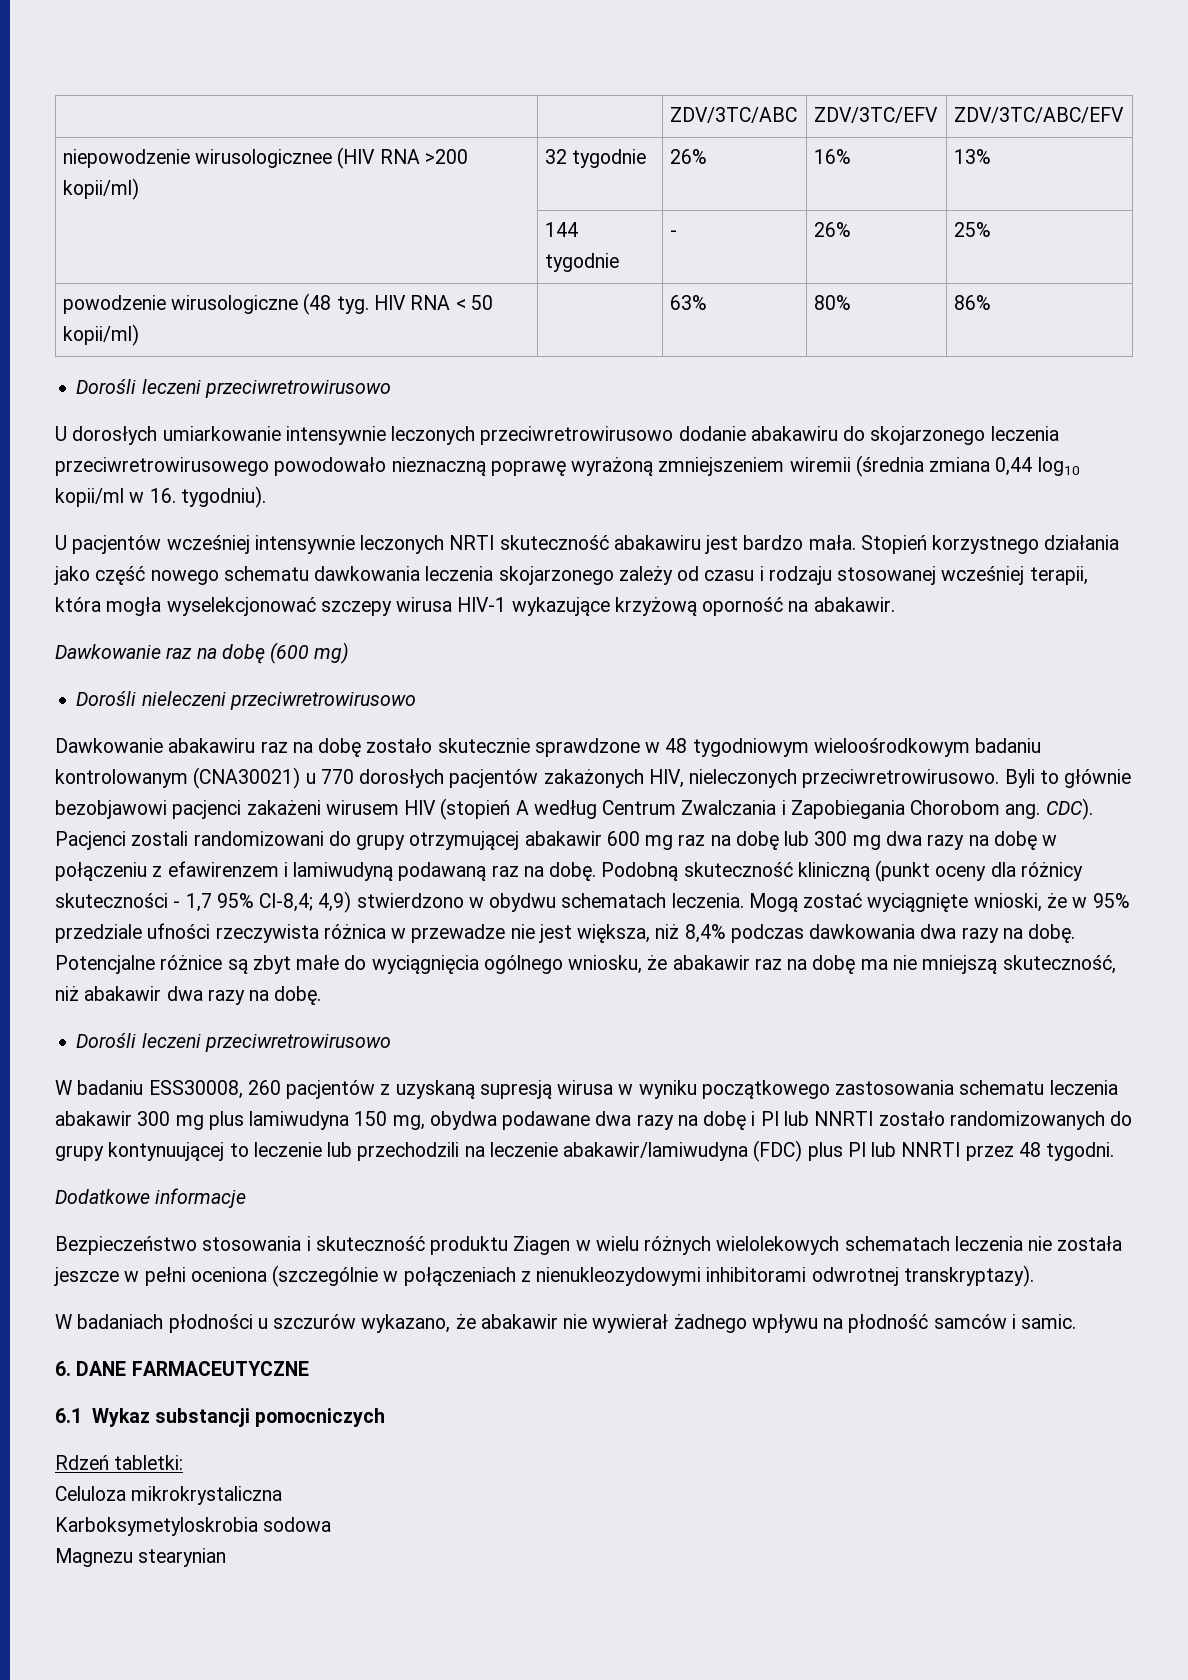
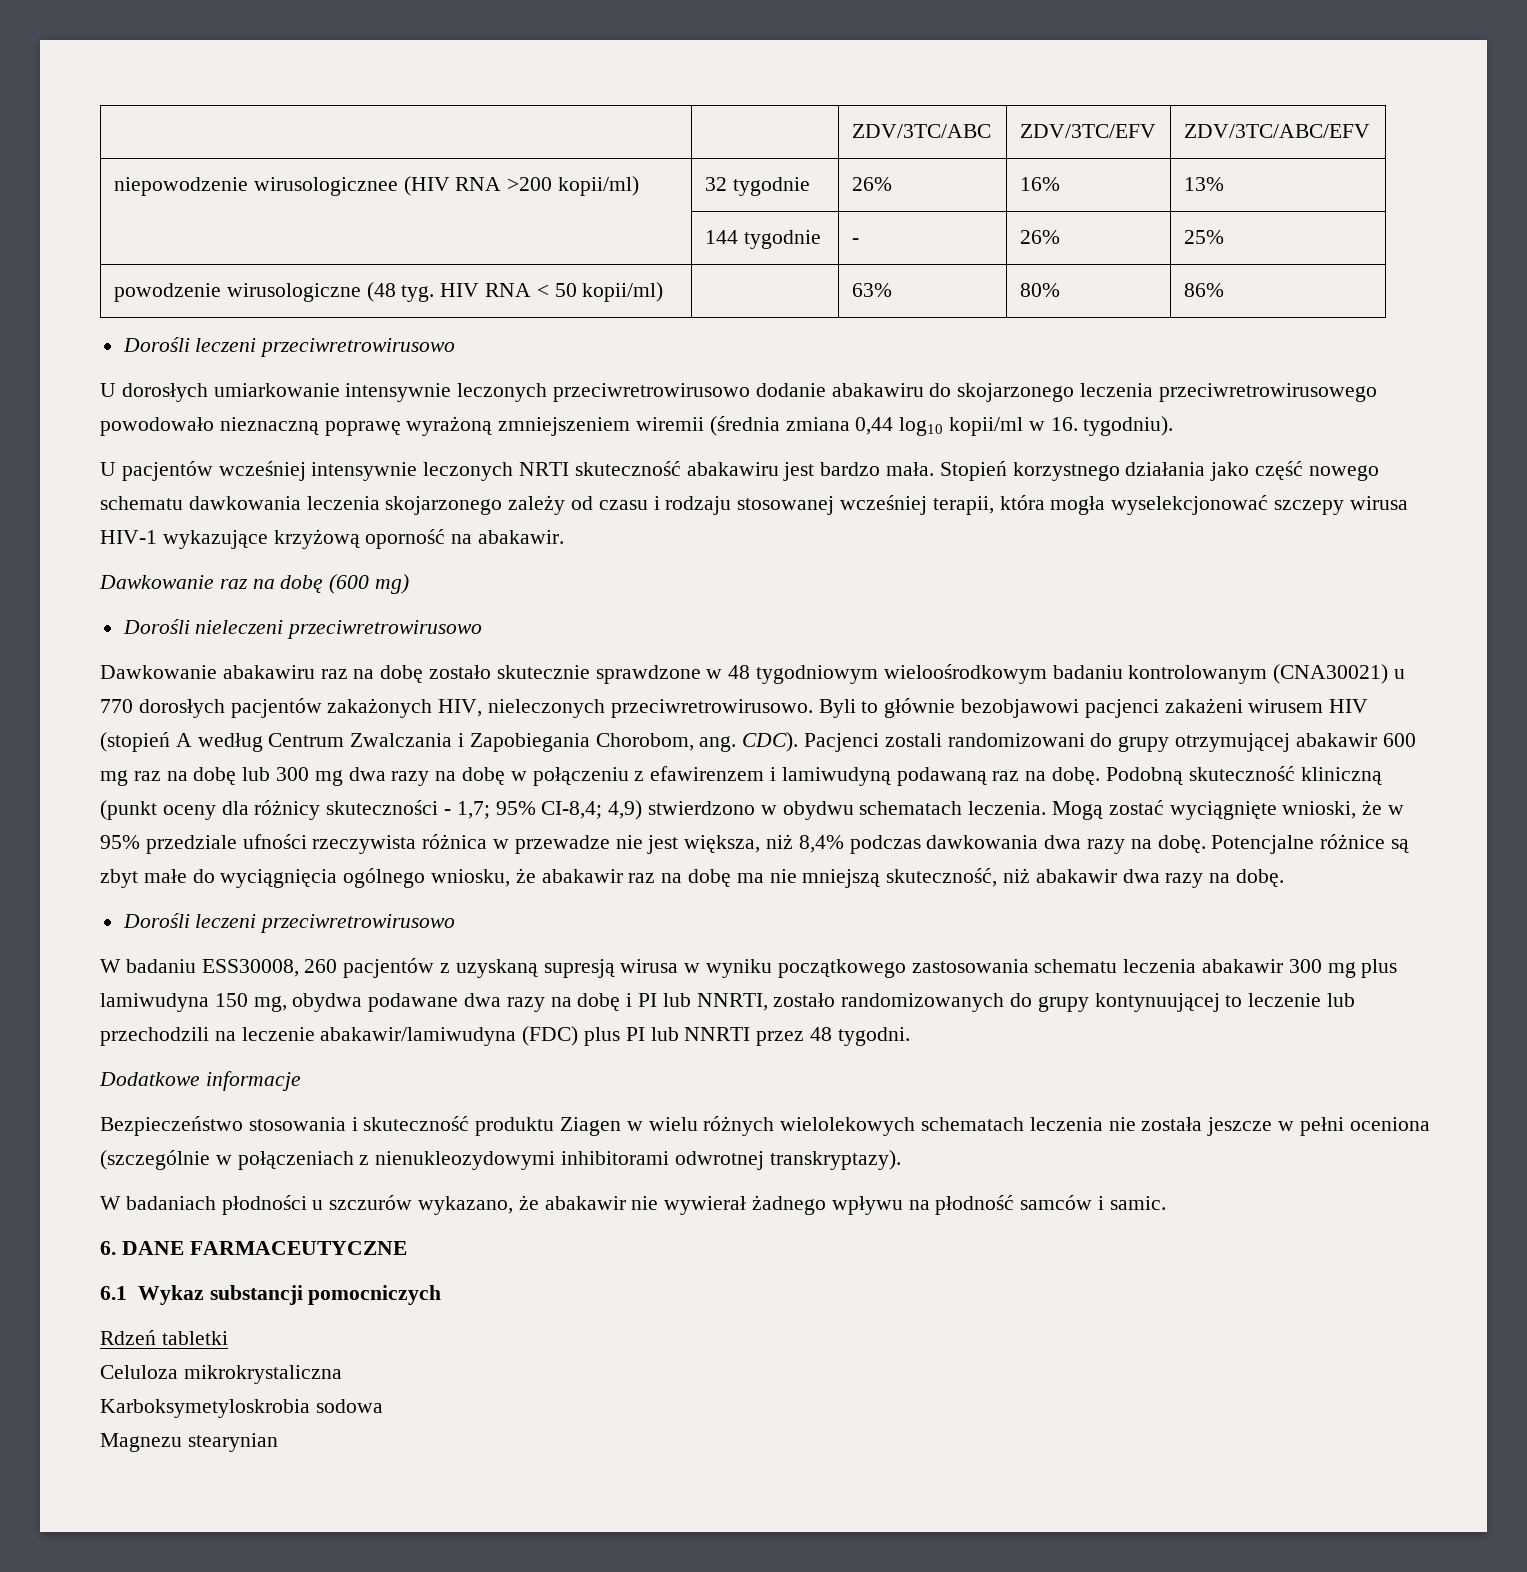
- Byli to głównie bezobjawowi pacjenci zakażeni wirusem HIV (stopień A według Centrum Zwalczania i Zapobiegania Chorobom ang.
+ Byli to głównie bezobjawowi pacjenci zakażeni wirusem HIV (stopień A według Centrum Zwalczania i Zapobiegania Chorobom, ang.
- Podobną skuteczność kliniczną (punkt oceny dla różnicy skuteczności - 1,7 95% CI-8,4; 4,9) stwierdzono w obydwu schematach leczenia.
+ Podobną skuteczność kliniczną (punkt oceny dla różnicy skuteczności - 1,7; 95% CI-8,4; 4,9) stwierdzono w obydwu schematach leczenia.
- W badaniu ESS30008, 260 pacjentów z uzyskaną supresją wirusa w wyniku początkowego zastosowania schematu leczenia abakawir 300 mg plus lamiwudyna 150 mg, obydwa podawane dwa razy na dobę i PI lub NNRTI zostało randomizowanych do grupy kontynuującej to leczenie lub przechodzili na leczenie abakawir/lamiwudyna (FDC) plus PI lub NNRTI przez 48 tygodni.
+ W badaniu ESS30008, 260 pacjentów z uzyskaną supresją wirusa w wyniku początkowego zastosowania schematu leczenia abakawir 300 mg plus lamiwudyna 150 mg, obydwa podawane dwa razy na dobę i PI lub NNRTI, zostało randomizowanych do grupy kontynuującej to leczenie lub przechodzili na leczenie abakawir/lamiwudyna (FDC) plus PI lub NNRTI przez 48 tygodni.
- Rdzeń tabletki:
+ Rdzeń tabletki

